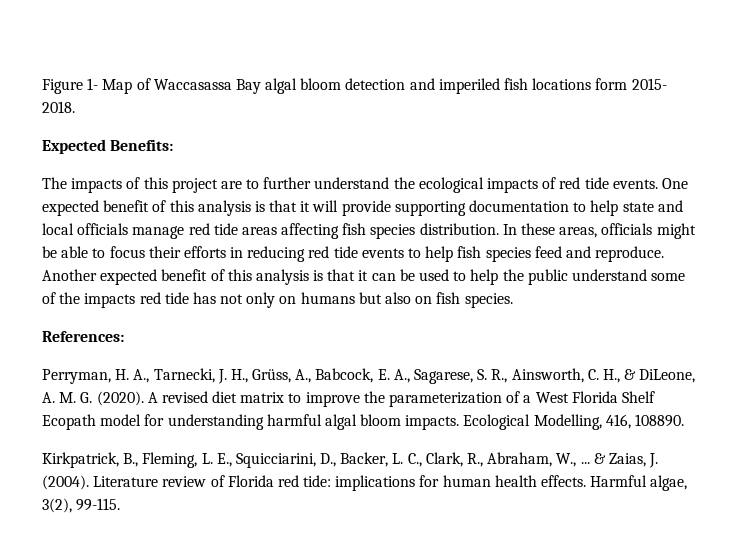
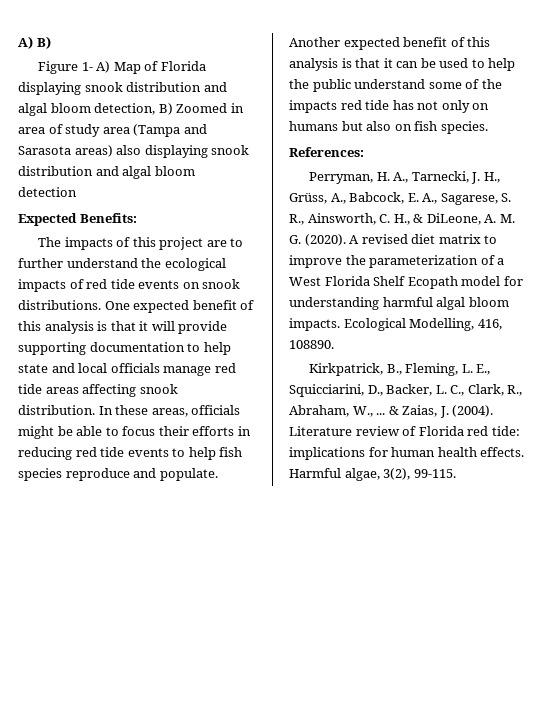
+ A) B)
- Figure 1- Map of Waccasassa Bay algal bloom detection and imperiled fish locations form 2015- 2018.
+ Figure 1- A) Map of Florida displaying snook distribution and algal bloom detection, B) Zoomed in area of study area (Tampa and Sarasota areas) also displaying snook distribution and algal bloom detection
- The impacts of this project are to further understand the ecological impacts of red tide events.
+ The impacts of this project are to further understand the ecological impacts of red tide events on snook distributions.
- One expected benefit of this analysis is that it will provide supporting documentation to help state and local officials manage red tide areas affecting fish species distribution.
+ One expected benefit of this analysis is that it will provide supporting documentation to help state and local officials manage red tide areas affecting snook distribution.
- In these areas, officials might be able to focus their efforts in reducing red tide events to help fish species feed and reproduce.
+ In these areas, officials might be able to focus their efforts in reducing red tide events to help fish species reproduce and populate.

